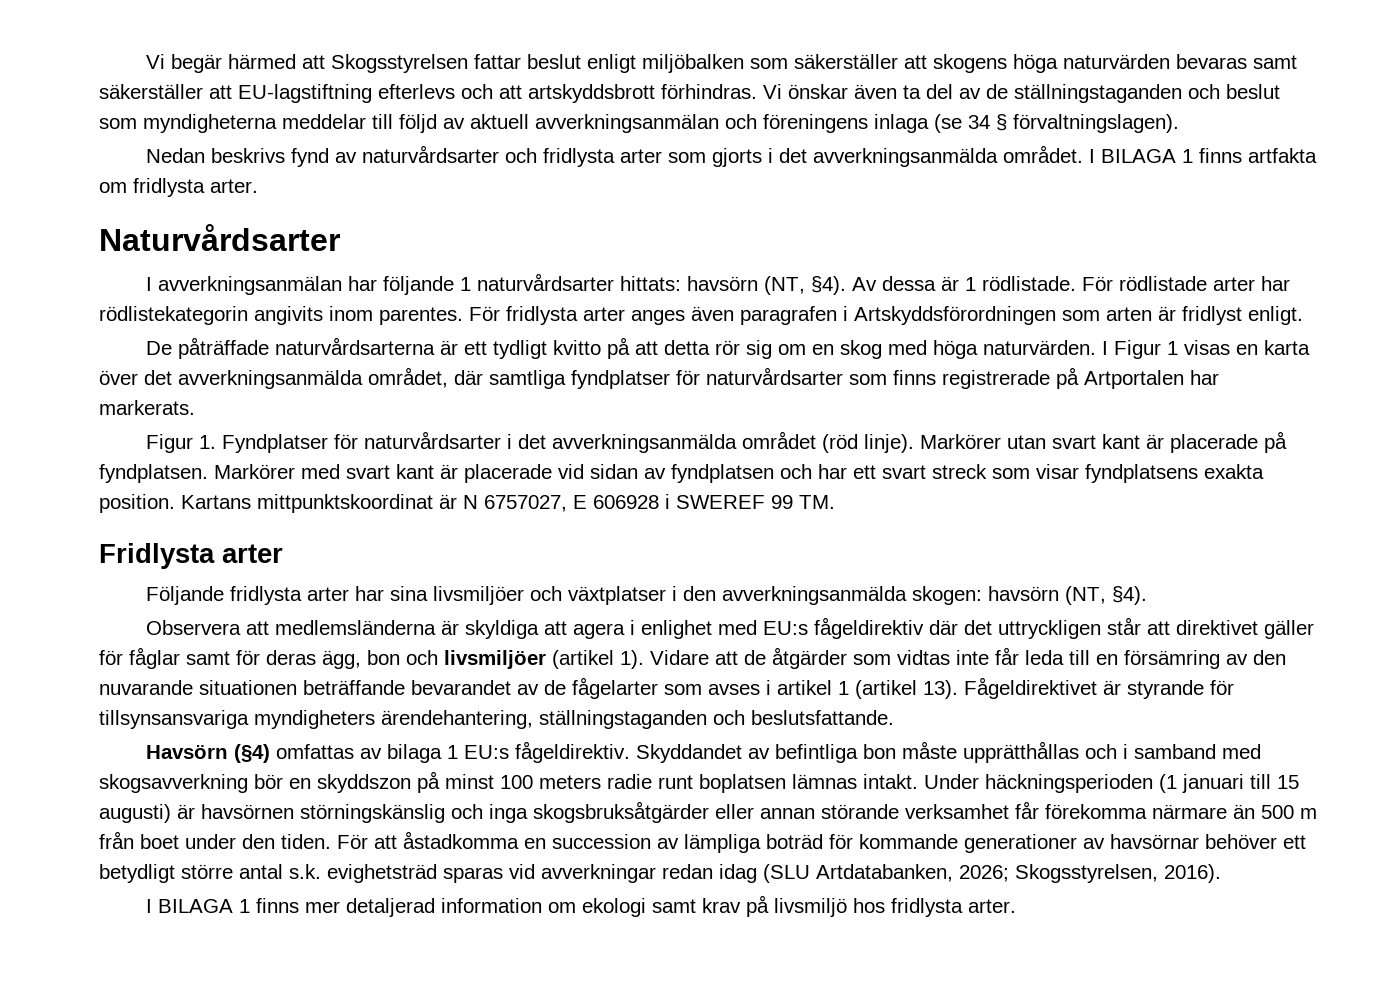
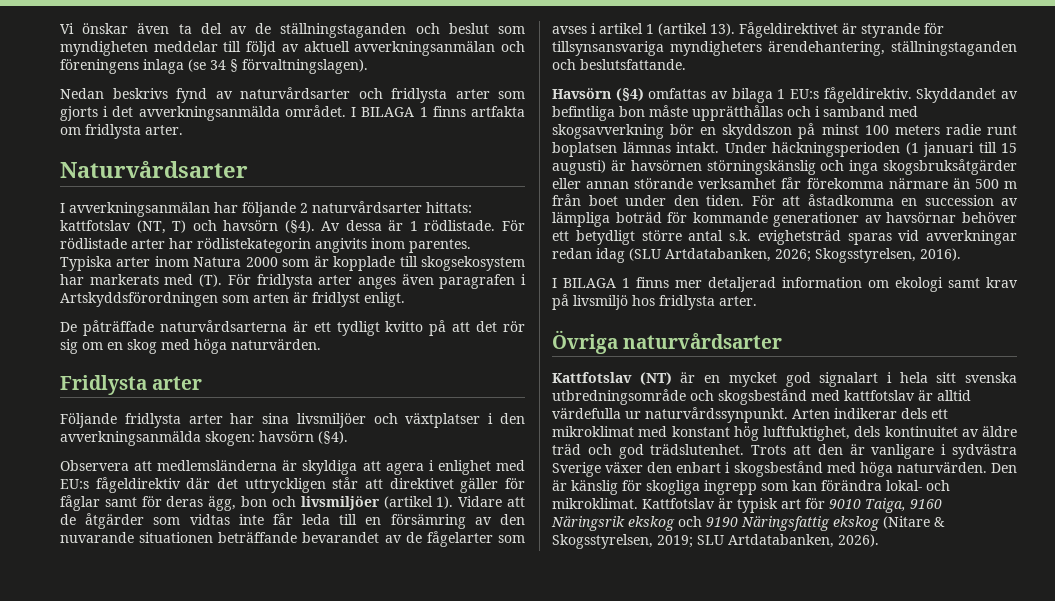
- Vi begär härmed att Skogsstyrelsen fattar beslut enligt miljöbalken som säkerställer att skogens höga naturvärden bevaras samt säkerställer att EU-lagstiftning efterlevs och att artskyddsbrott förhindras. Vi önskar även ta del av de ställningstaganden och beslut som myndigheterna meddelar till följd av aktuell avverkningsanmälan och föreningens inlaga (se 34 § förvaltningslagen).
+ Vi önskar även ta del av de ställningstaganden och beslut som myndigheten meddelar till följd av aktuell avverkningsanmälan och föreningens inlaga (se 34 § förvaltningslagen).
- I avverkningsanmälan har följande 1 naturvårdsarter hittats: havsörn (NT, §4).
+ I avverkningsanmälan har följande 2 naturvårdsarter hittats: kattfotslav (NT, T) och havsörn (§4).
- För fridlysta arter anges även paragrafen i Artskyddsförordningen som arten är fridlyst enligt.
+ Typiska arter inom Natura 2000 som är kopplade till skogsekosystem har markerats med (T). För fridlysta arter anges även paragrafen i Artskyddsförordningen som arten är fridlyst enligt.
- De påträffade naturvårdsarterna är ett tydligt kvitto på att detta rör sig om en skog med höga naturvärden. I Figur 1 visas en karta över det avverkningsanmälda området, där samtliga fyndplatser för naturvårdsarter som finns registrerade på Artportalen har markerats.
- Figur 1. Fyndplatser för naturvårdsarter i det avverkningsanmälda området (röd linje). Markörer utan svart kant är placerade på fyndplatsen. Markörer med svart kant är placerade vid sidan av fyndplatsen och har ett svart streck som visar fyndplatsens exakta position. Kartans mittpunktskoordinat är N 6757027, E 606928 i SWEREF 99 TM.
+ De påträffade naturvårdsarterna är ett tydligt kvitto på att det rör sig om en skog med höga naturvärden.
- Följande fridlysta arter har sina livsmiljöer och växtplatser i den avverkningsanmälda skogen: havsörn (NT, §4).
+ Följande fridlysta arter har sina livsmiljöer och växtplatser i den avverkningsanmälda skogen: havsörn (§4).
+ Övriga naturvårdsarter
+ Kattfotslav (NT) är en mycket god signalart i hela sitt svenska utbredningsområde och skogsbestånd med kattfotslav är alltid värdefulla ur naturvårdssynpunkt. Arten indikerar dels ett mikroklimat med konstant hög luftfuktighet, dels kontinuitet av äldre träd och god trädslutenhet. Trots att den är vanligare i sydvästra Sverige växer den enbart i skogsbestånd med höga naturvärden. Den är känslig för skogliga ingrepp som kan förändra lokal- och mikroklimat. Kattfotslav är typisk art för 9010 Taiga, 9160 Näringsrik ekskog och 9190 Näringsfattig ekskog (Nitare & Skogsstyrelsen, 2019; SLU Artdatabanken, 2026).

